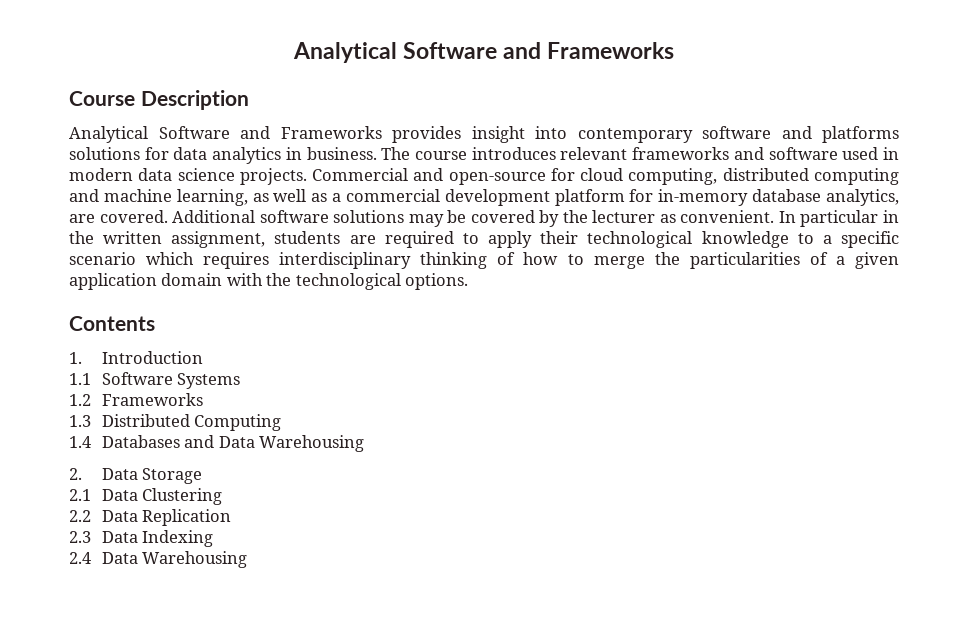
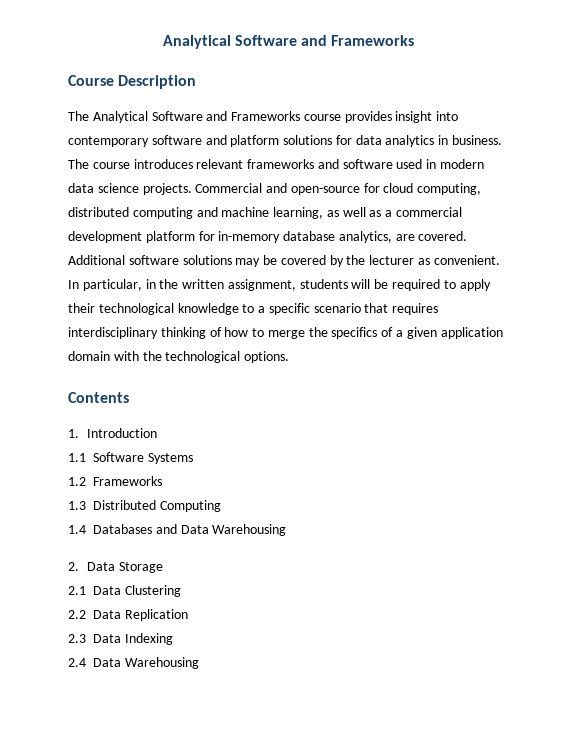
- Analytical Software and Frameworks provides insight into contemporary software and platforms solutions for data analytics in business.
+ The Analytical Software and Frameworks course provides insight into contemporary software and platform solutions for data analytics in business.
- In particular in the written assignment, students are required to apply their technological knowledge to a specific scenario which requires interdisciplinary thinking of how to merge the particularities of a given application domain with the technological options.
+ In particular, in the written assignment, students will be required to apply their technological knowledge to a specific scenario that requires interdisciplinary thinking of how to merge the specifics of a given application domain with the technological options.

